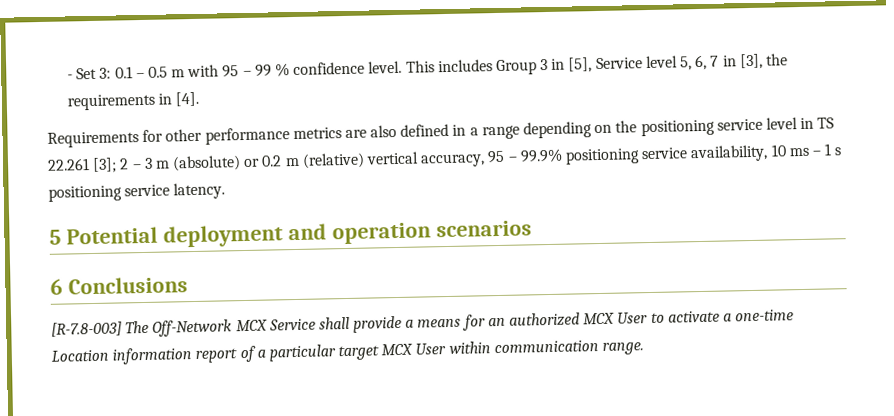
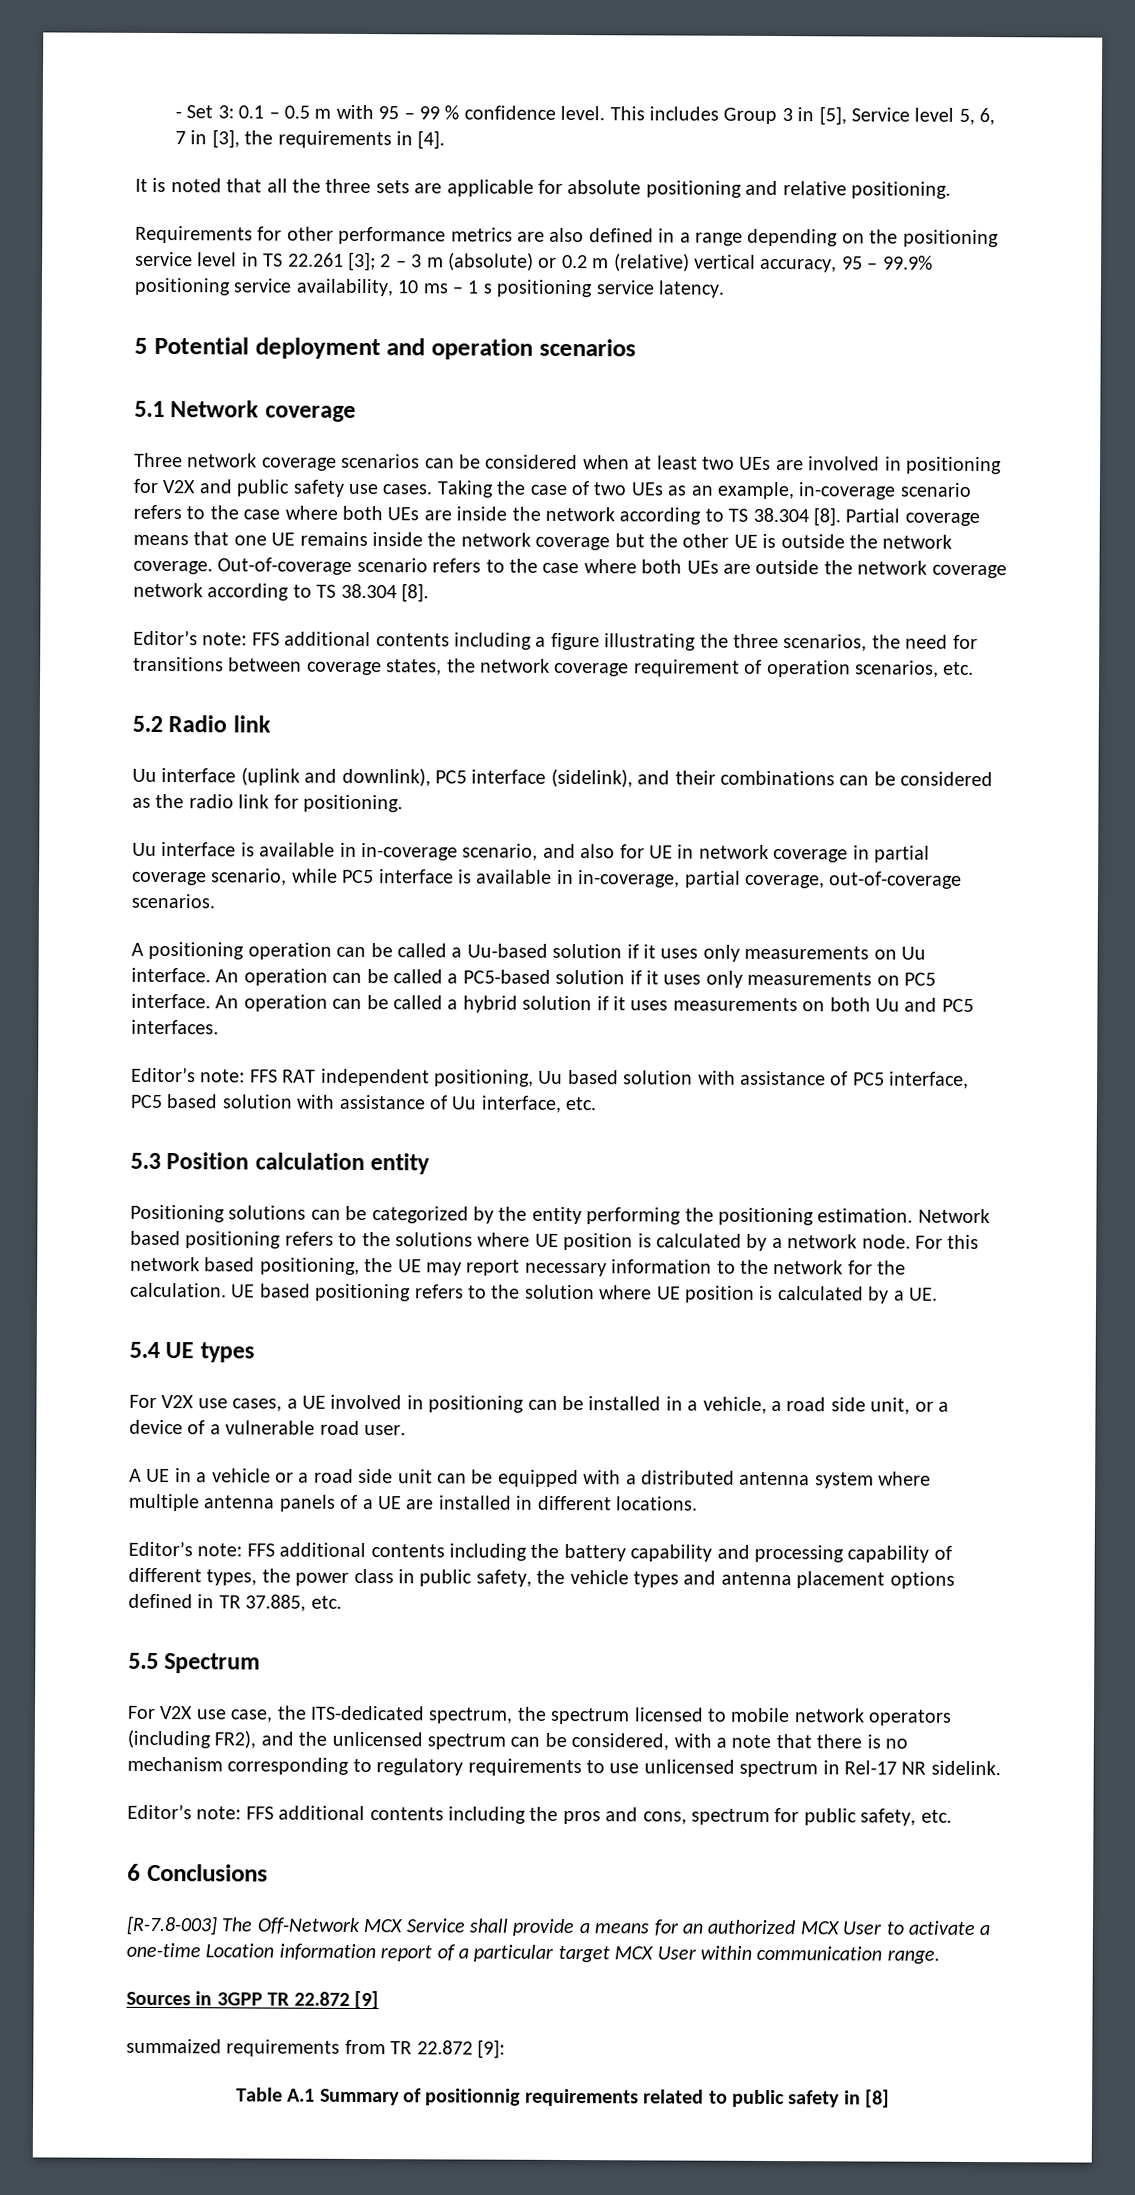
+ It is noted that all the three sets are applicable for absolute positioning and relative positioning.
+ 5.1 Network coverage
+ Three network coverage scenarios can be considered when at least two UEs are involved in positioning for V2X and public safety use cases. Taking the case of two UEs as an example, in-coverage scenario refers to the case where both UEs are inside the network according to TS 38.304 [8]. Partial coverage means that one UE remains inside the network coverage but the other UE is outside the network coverage. Out-of-coverage scenario refers to the case where both UEs are outside the network coverage network according to TS 38.304 [8].
+ Editor’s note: FFS additional contents including a figure illustrating the three scenarios, the need for transitions between coverage states, the network coverage requirement of operation scenarios, etc.
+ 5.2 Radio link
+ Uu interface (uplink and downlink), PC5 interface (sidelink), and their combinations can be considered as the radio link for positioning.
+ Uu interface is available in in-coverage scenario, and also for UE in network coverage in partial coverage scenario, while PC5 interface is available in in-coverage, partial coverage, out-of-coverage scenarios.
+ A positioning operation can be called a Uu-based solution if it uses only measurements on Uu interface. An operation can be called a PC5-based solution if it uses only measurements on PC5 interface. An operation can be called a hybrid solution if it uses measurements on both Uu and PC5 interfaces.
+ Editor’s note: FFS RAT independent positioning, Uu based solution with assistance of PC5 interface, PC5 based solution with assistance of Uu interface, etc.
+ 5.3 Position calculation entity
+ Positioning solutions can be categorized by the entity performing the positioning estimation. Network based positioning refers to the solutions where UE position is calculated by a network node. For this network based positioning, the UE may report necessary information to the network for the calculation. UE based positioning refers to the solution where UE position is calculated by a UE.
+ 5.4 UE types
+ For V2X use cases, a UE involved in positioning can be installed in a vehicle, a road side unit, or a device of a vulnerable road user.
+ A UE in a vehicle or a road side unit can be equipped with a distributed antenna system where multiple antenna panels of a UE are installed in different locations.
+ Editor’s note: FFS additional contents including the battery capability and processing capability of different types, the power class in public safety, the vehicle types and antenna placement options defined in TR 37.885, etc.
+ 5.5 Spectrum
+ For V2X use case, the ITS-dedicated spectrum, the spectrum licensed to mobile network operators (including FR2), and the unlicensed spectrum can be considered, with a note that there is no mechanism corresponding to regulatory requirements to use unlicensed spectrum in Rel-17 NR sidelink.
+ Editor’s note: FFS additional contents including the pros and cons, spectrum for public safety, etc.
+ Sources in 3GPP TR 22.872 [9]
+ summaized requirements from TR 22.872 [9]:
+ Table A.1 Summary of positionnig requirements related to public safety in [8]

